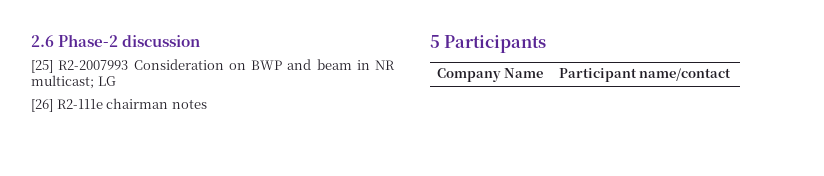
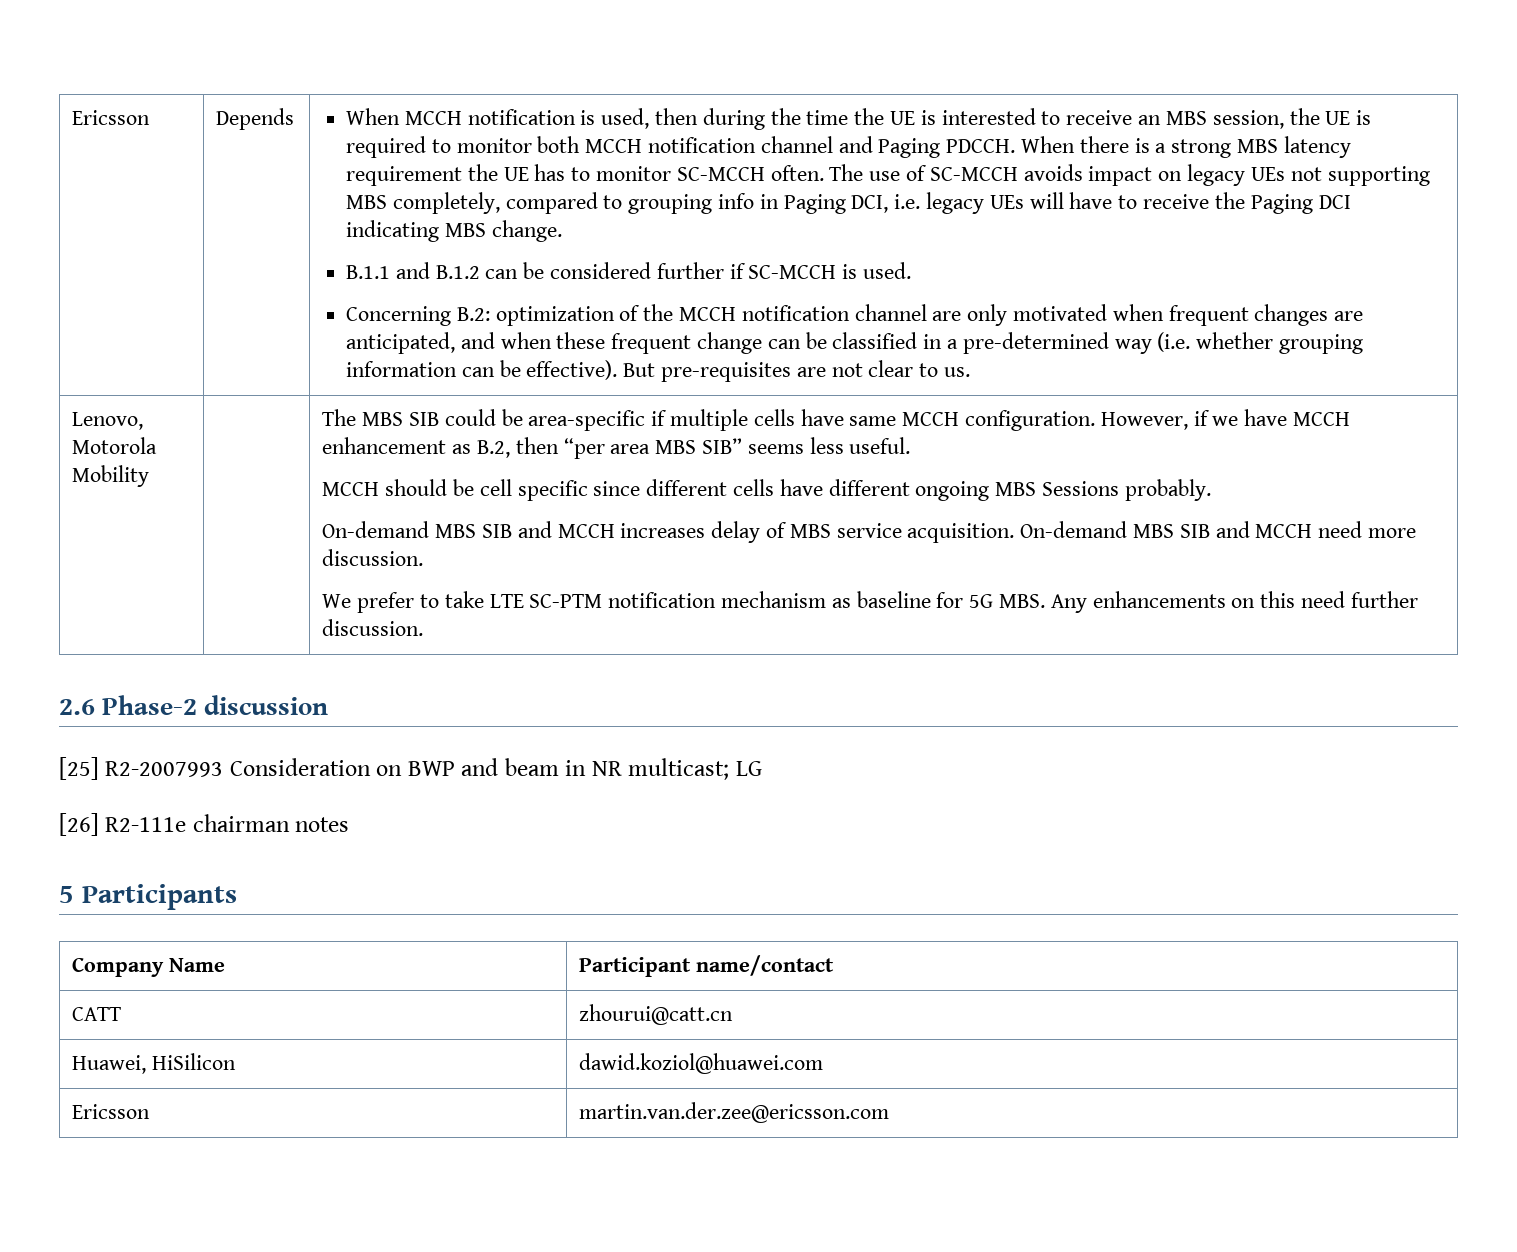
+ Ericsson | Depends | When MCCH notification is used, then during the time the UE is interested to receive an MBS session, the UE is required to monitor both MCCH notification channel and Paging PDCCH. When there is a strong MBS latency requirement the UE has to monitor SC-MCCH often. The use of SC-MCCH avoids impact on legacy UEs not supporting MBS completely, compared to grouping info in Paging DCI, i.e. legacy UEs will have to receive the Paging DCI indicating MBS change.
+ B.1.1 and B.1.2 can be considered further if SC-MCCH is used.
+ Concerning B.2: optimization of the MCCH notification channel are only motivated when frequent changes are anticipated, and when these frequent change can be classified in a pre-determined way (i.e. whether grouping information can be effective). But pre-requisites are not clear to us.
+ Lenovo, Motorola Mobility | | The MBS SIB could be area-specific if multiple cells have same MCCH configuration. However, if we have MCCH enhancement as B.2, then “per area MBS SIB” seems less useful.
+ MCCH should be cell specific since different cells have different ongoing MBS Sessions probably.
+ On-demand MBS SIB and MCCH increases delay of MBS service acquisition. On-demand MBS SIB and MCCH need more discussion.
+ We prefer to take LTE SC-PTM notification mechanism as baseline for 5G MBS. Any enhancements on this need further discussion.
+ CATT | zhourui@catt.cn
+ Huawei, HiSilicon | dawid.koziol@huawei.com
+ Ericsson | martin.van.der.zee@ericsson.com

